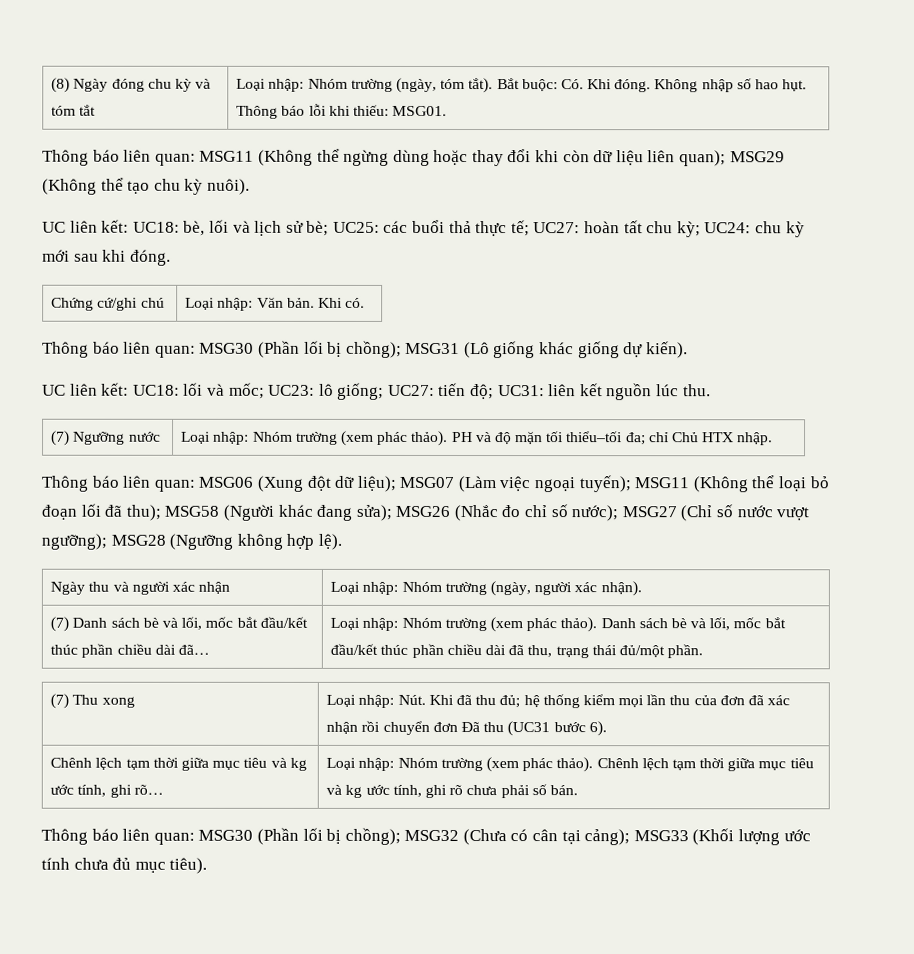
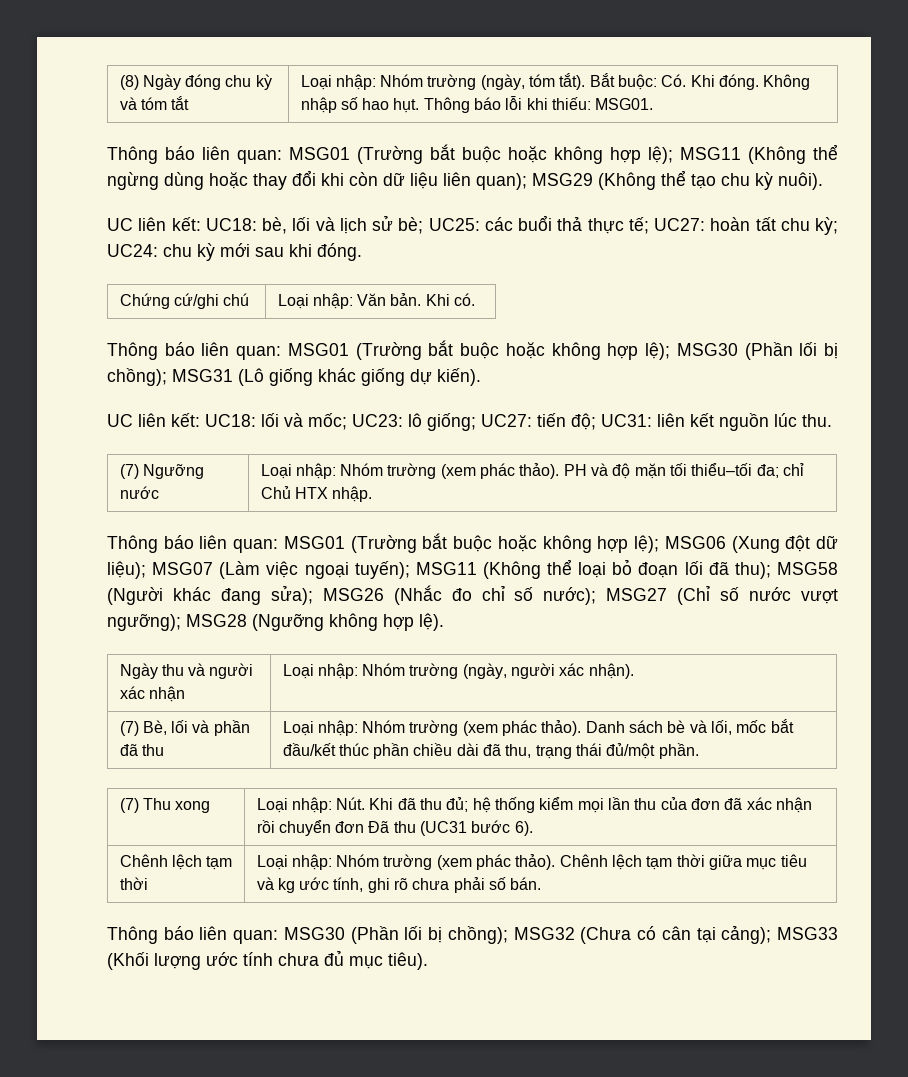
- Thông báo liên quan: MSG11 (Không thể ngừng dùng hoặc thay đổi khi còn dữ liệu liên quan); MSG29 (Không thể tạo chu kỳ nuôi).
+ Thông báo liên quan: MSG01 (Trường bắt buộc hoặc không hợp lệ); MSG11 (Không thể ngừng dùng hoặc thay đổi khi còn dữ liệu liên quan); MSG29 (Không thể tạo chu kỳ nuôi).
- Thông báo liên quan: MSG30 (Phần lối bị chồng); MSG31 (Lô giống khác giống dự kiến).
+ Thông báo liên quan: MSG01 (Trường bắt buộc hoặc không hợp lệ); MSG30 (Phần lối bị chồng); MSG31 (Lô giống khác giống dự kiến).
- Thông báo liên quan: MSG06 (Xung đột dữ liệu); MSG07 (Làm việc ngoại tuyến); MSG11 (Không thể loại bỏ đoạn lối đã thu); MSG58 (Người khác đang sửa); MSG26 (Nhắc đo chỉ số nước); MSG27 (Chỉ số nước vượt ngưỡng); MSG28 (Ngưỡng không hợp lệ).
+ Thông báo liên quan: MSG01 (Trường bắt buộc hoặc không hợp lệ); MSG06 (Xung đột dữ liệu); MSG07 (Làm việc ngoại tuyến); MSG11 (Không thể loại bỏ đoạn lối đã thu); MSG58 (Người khác đang sửa); MSG26 (Nhắc đo chỉ số nước); MSG27 (Chỉ số nước vượt ngưỡng); MSG28 (Ngưỡng không hợp lệ).
- (7) Danh sách bè và lối, mốc bắt đầu/kết thúc phần chiều dài đã… | Loại nhập: Nhóm trường (xem phác thảo). Danh sách bè và lối, mốc bắt đầu/kết thúc phần chiều dài đã thu, trạng thái đủ/một phần.
+ (7) Bè, lối và phần đã thu | Loại nhập: Nhóm trường (xem phác thảo). Danh sách bè và lối, mốc bắt đầu/kết thúc phần chiều dài đã thu, trạng thái đủ/một phần.
- Chênh lệch tạm thời giữa mục tiêu và kg ước tính, ghi rõ… | Loại nhập: Nhóm trường (xem phác thảo). Chênh lệch tạm thời giữa mục tiêu và kg ước tính, ghi rõ chưa phải số bán.
+ Chênh lệch tạm thời | Loại nhập: Nhóm trường (xem phác thảo). Chênh lệch tạm thời giữa mục tiêu và kg ước tính, ghi rõ chưa phải số bán.

